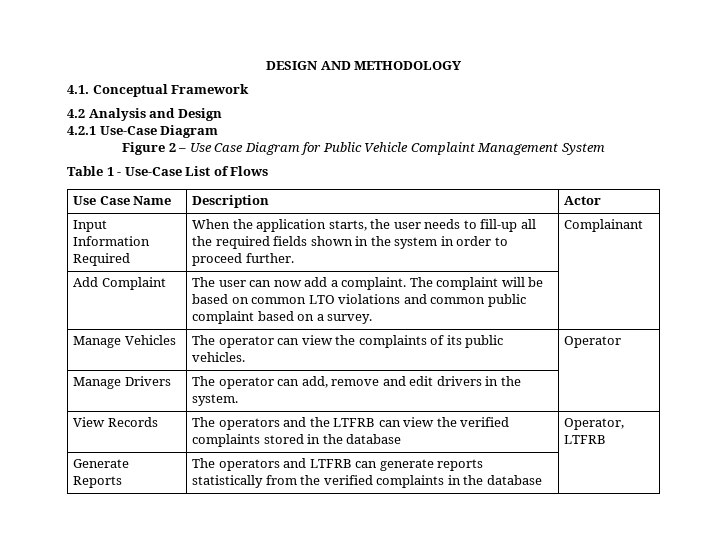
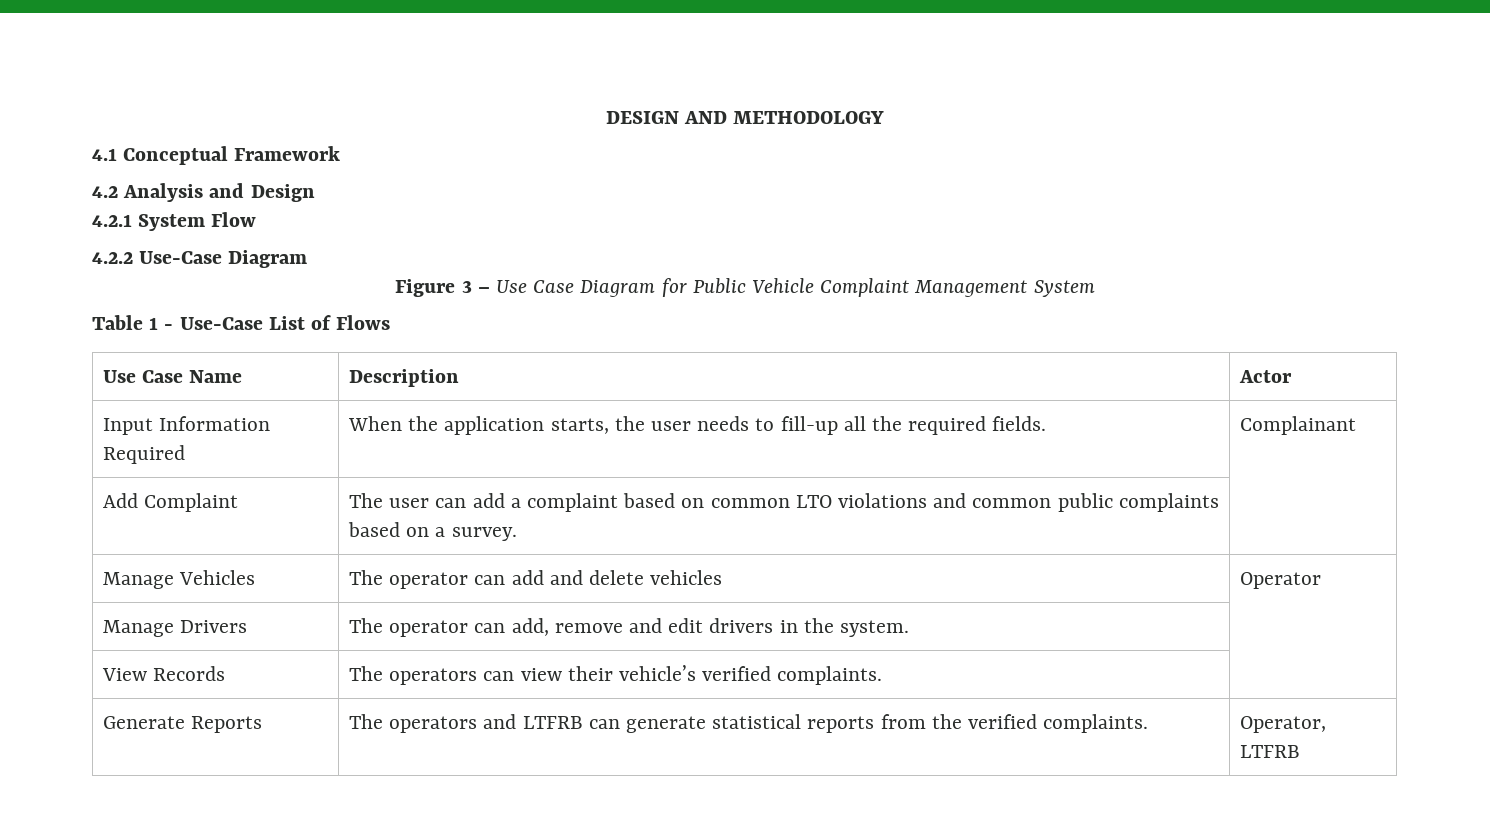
- 4.1. Conceptual Framework
+ 4.1 Conceptual Framework
- 4.2.1 Use-Case Diagram
+ 4.2.1 System Flow
+ 4.2.2 Use-Case Diagram
- Figure 2 – Use Case Diagram for Public Vehicle Complaint Management System
+ Figure 3 – Use Case Diagram for Public Vehicle Complaint Management System
- Input Information Required | When the application starts, the user needs to fill-up all the required fields shown in the system in order to proceed further. | Complainant
+ Input Information Required | When the application starts, the user needs to fill-up all the required fields. | Complainant
- Add Complaint | The user can now add a complaint. The complaint will be based on common LTO violations and common public complaint based on a survey. |
+ Add Complaint | The user can add a complaint based on common LTO violations and common public complaints based on a survey. |
- Manage Vehicles | The operator can view the complaints of its public vehicles. | Operator
+ Manage Vehicles | The operator can add and delete vehicles | Operator
- View Records | The operators and the LTFRB can view the verified complaints stored in the database | Operator, LTFRB
+ View Records | The operators can view their vehicle’s verified complaints. |
- Generate Reports | The operators and LTFRB can generate reports statistically from the verified complaints in the database |
+ Generate Reports | The operators and LTFRB can generate statistical reports from the verified complaints. | Operator, LTFRB

